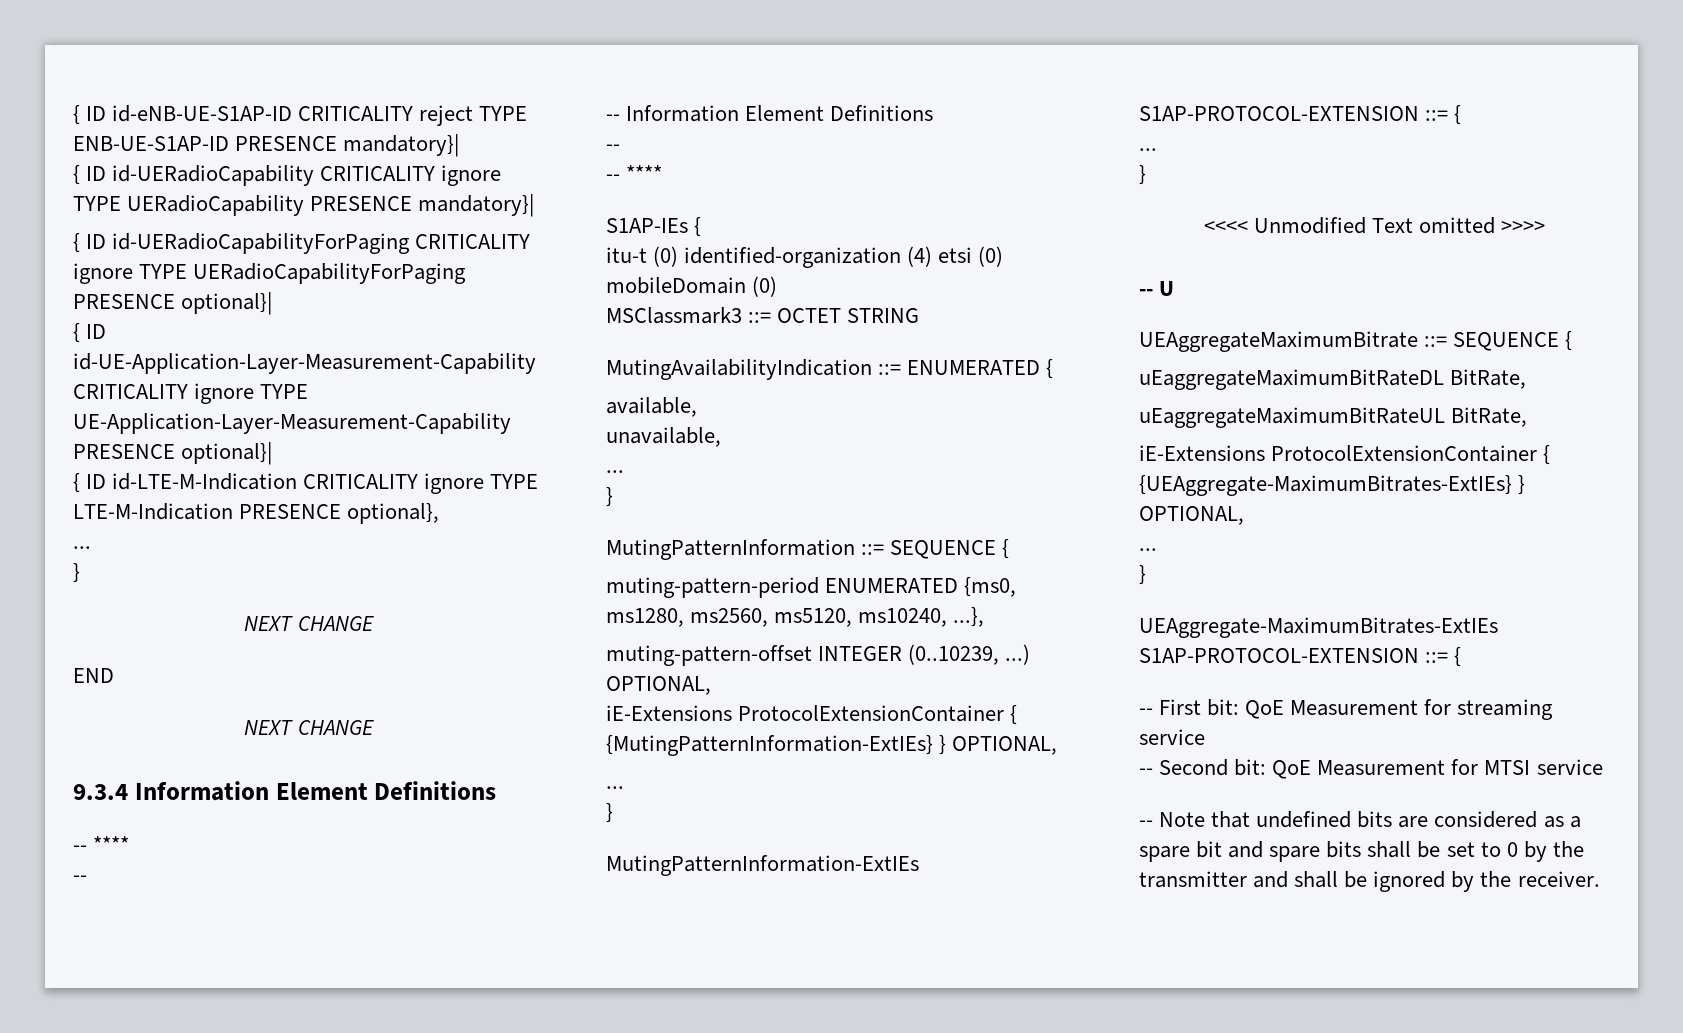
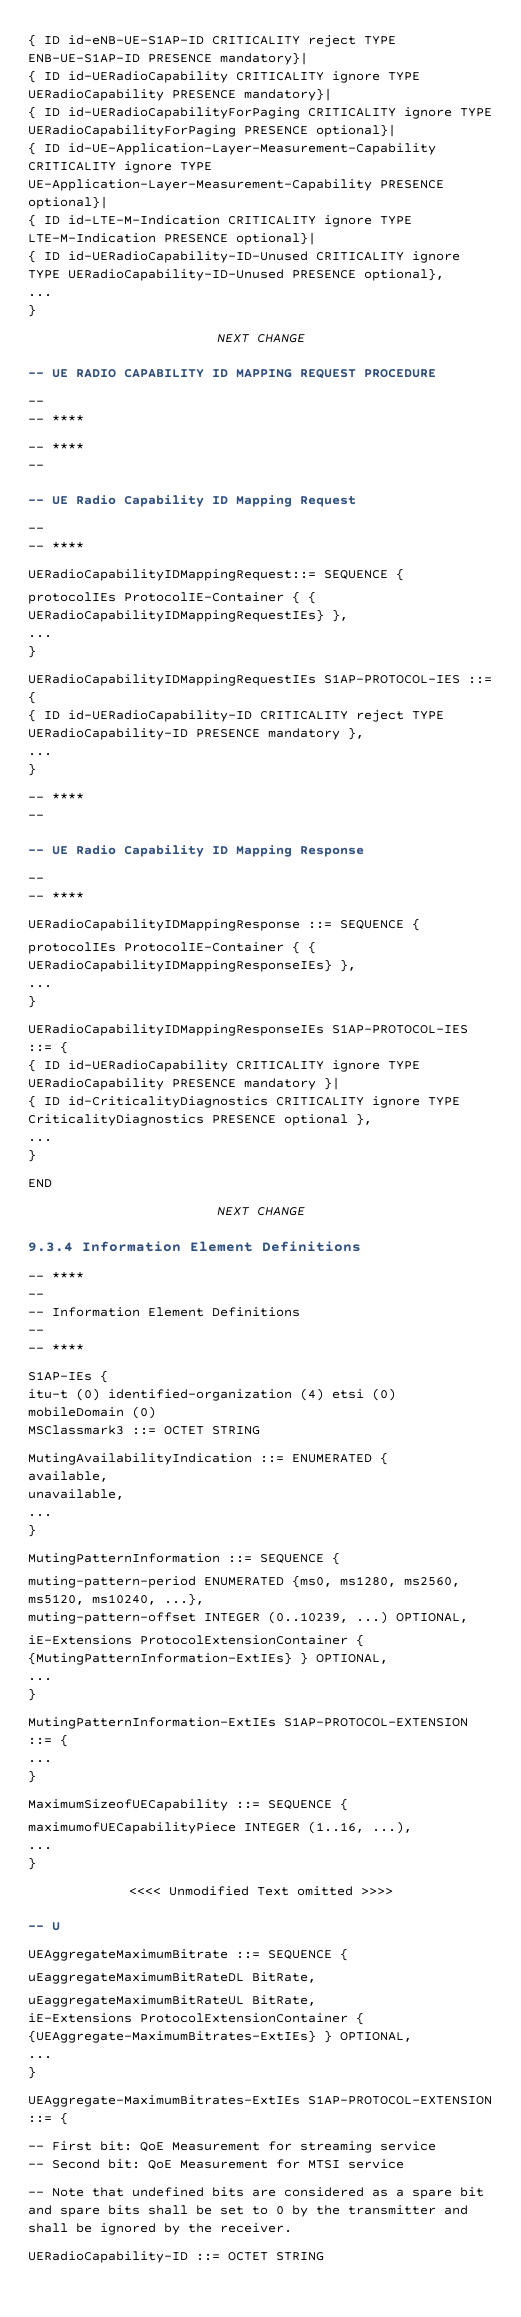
- { ID id-LTE-M-Indication CRITICALITY ignore TYPE LTE-M-Indication PRESENCE optional},
+ { ID id-LTE-M-Indication CRITICALITY ignore TYPE LTE-M-Indication PRESENCE optional}|
+ { ID id-UERadioCapability-ID-Unused CRITICALITY ignore TYPE UERadioCapability-ID-Unused PRESENCE optional},
+ -- UE RADIO CAPABILITY ID MAPPING REQUEST PROCEDURE
+ --
+ -- ****
+ -- ****
+ --
+ -- UE Radio Capability ID Mapping Request
+ --
+ -- ****
+ UERadioCapabilityIDMappingRequest::= SEQUENCE {
+ protocolIEs ProtocolIE-Container { { UERadioCapabilityIDMappingRequestIEs} },
+ ...
+ }
+ UERadioCapabilityIDMappingRequestIEs S1AP-PROTOCOL-IES ::= {
+ { ID id-UERadioCapability-ID CRITICALITY reject TYPE UERadioCapability-ID PRESENCE mandatory },
+ ...
+ }
+ -- ****
+ --
+ -- UE Radio Capability ID Mapping Response
+ --
+ -- ****
+ UERadioCapabilityIDMappingResponse ::= SEQUENCE {
+ protocolIEs ProtocolIE-Container { { UERadioCapabilityIDMappingResponseIEs} },
+ ...
+ }
+ UERadioCapabilityIDMappingResponseIEs S1AP-PROTOCOL-IES ::= {
+ { ID id-UERadioCapability CRITICALITY ignore TYPE UERadioCapability PRESENCE mandatory }|
+ { ID id-CriticalityDiagnostics CRITICALITY ignore TYPE CriticalityDiagnostics PRESENCE optional },
+ ...
+ }
+ MaximumSizeofUECapability ::= SEQUENCE {
+ maximumofUECapabilityPiece INTEGER (1..16, ...),
+ ...
+ }
+ UERadioCapability-ID ::= OCTET STRING

